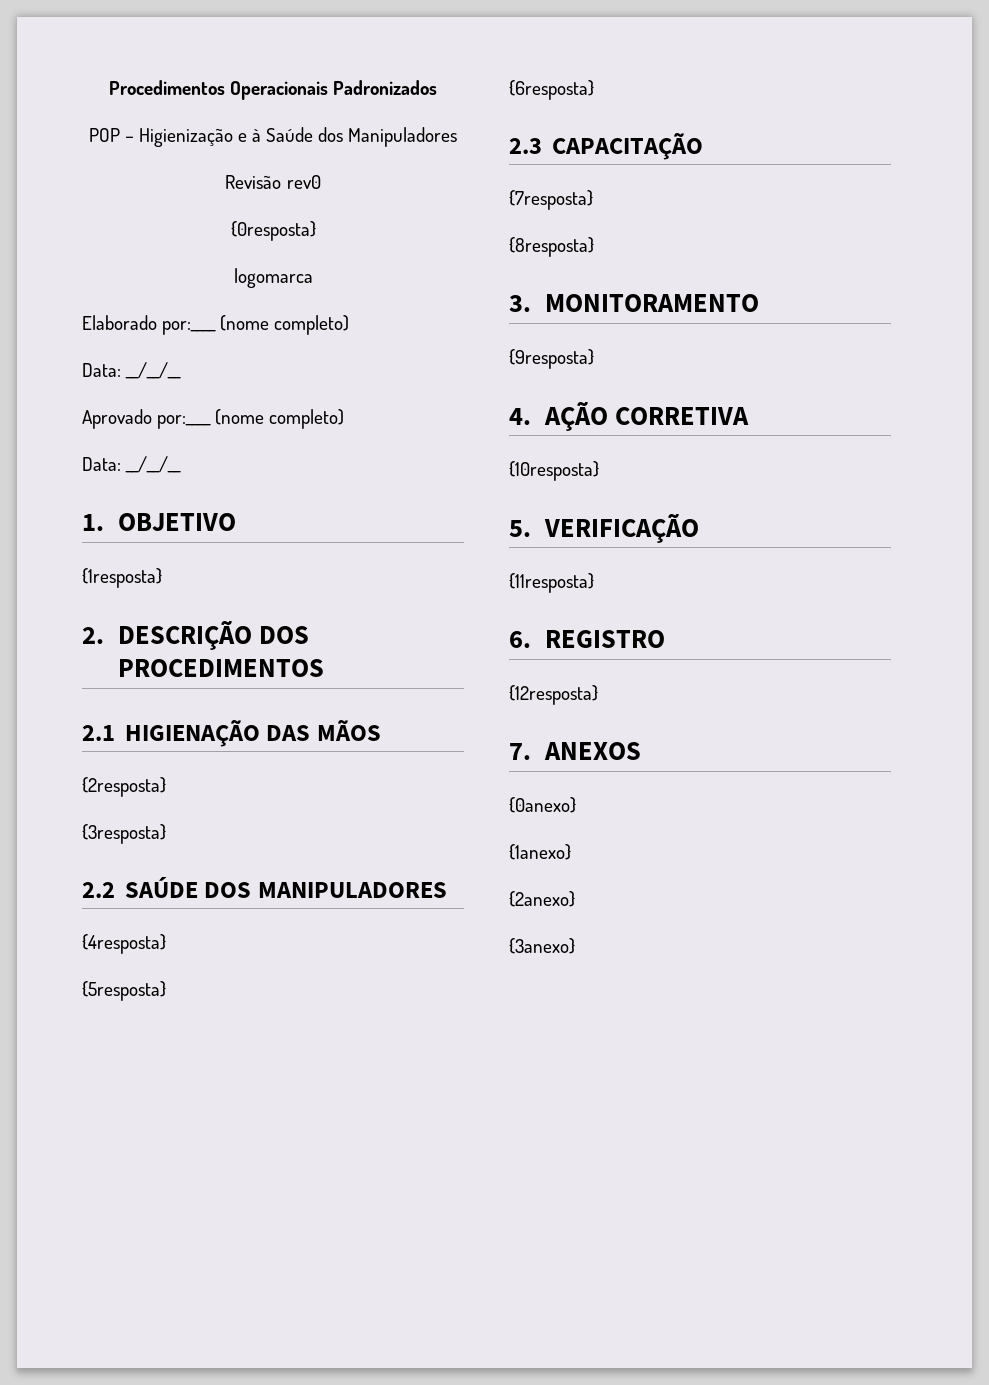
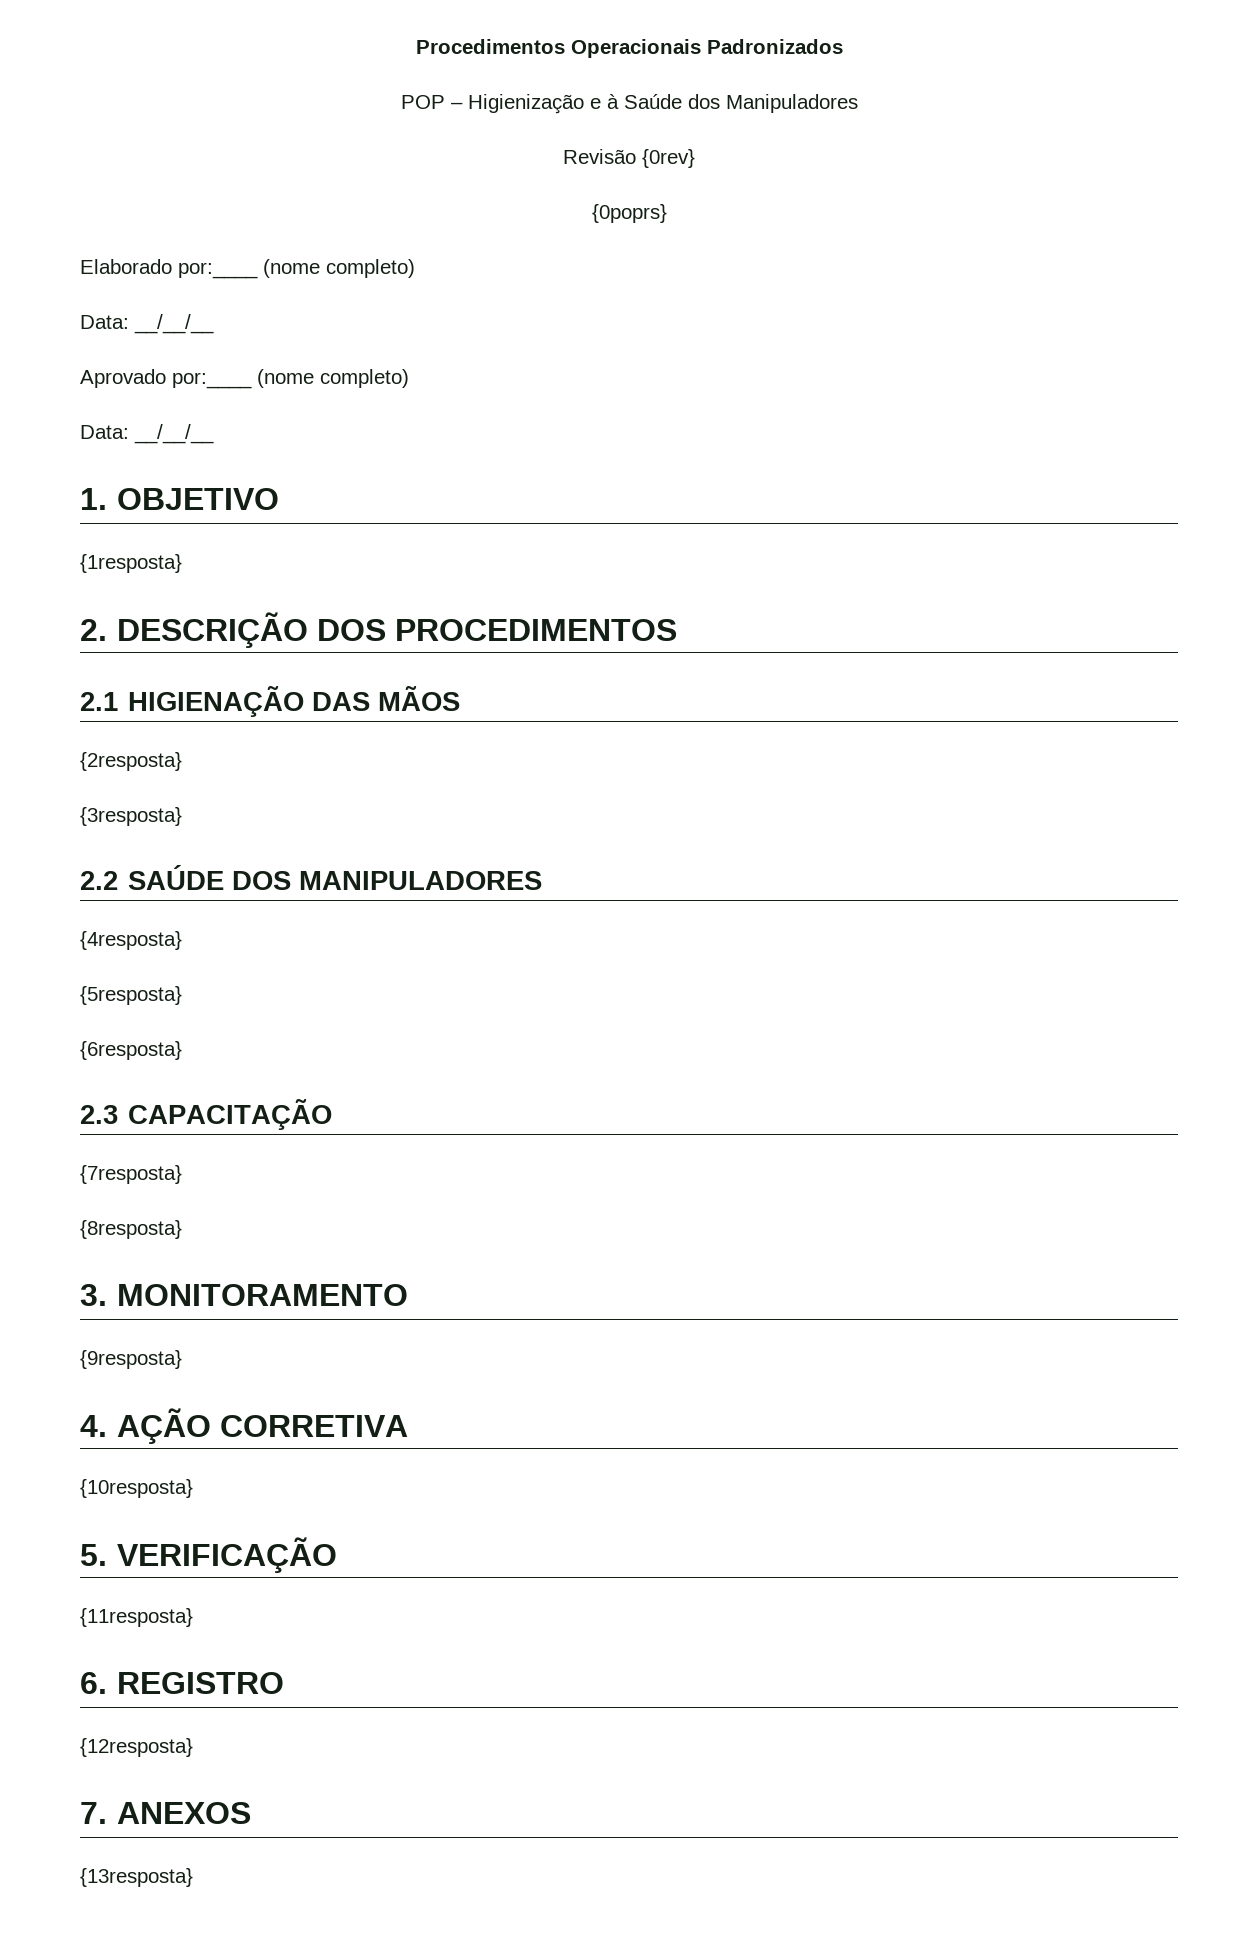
- Revisão rev0
- {0resposta}
- logomarca
+ Revisão {0rev}
+ {0poprs}
- {0anexo}
- {1anexo}
- {2anexo}
- {3anexo}
+ {13resposta}

